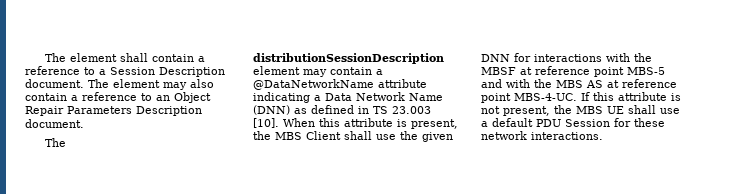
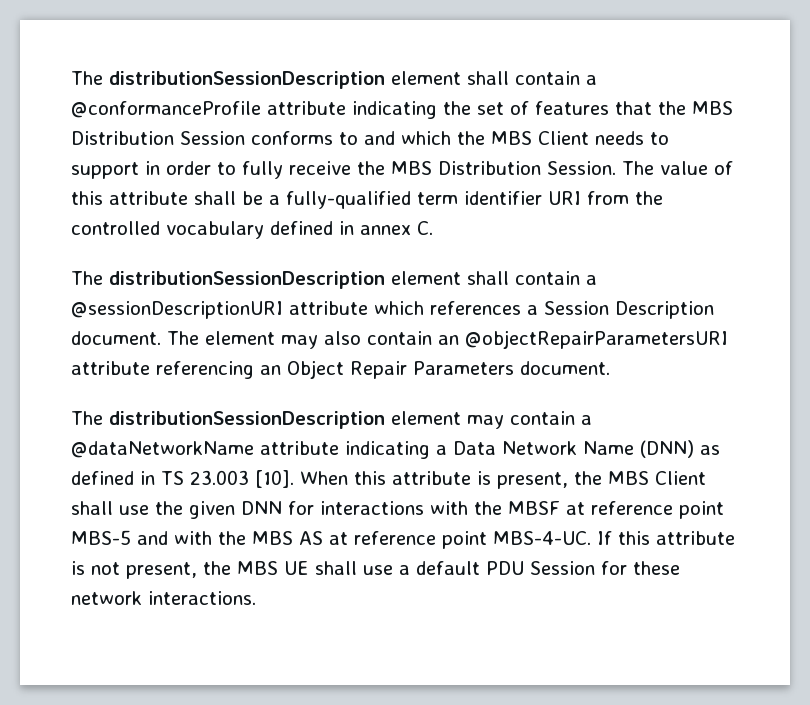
- The element shall contain a reference to a Session Description document.
+ The distributionSessionDescription element shall contain a @conformanceProfile attribute indicating the set of features that the MBS Distribution Session conforms to and which the MBS Client needs to support in order to fully receive the MBS Distribution Session. The value of this attribute shall be a fully-qualified term identifier URI from the controlled vocabulary defined in annex C.
+ The distributionSessionDescription element shall contain a @sessionDescriptionURI attribute which references a Session Description document.
- The element may also contain a reference to an Object Repair Parameters Description document.
+ The element may also contain an @objectRepairParametersURI attribute referencing an Object Repair Parameters document.
- The distributionSessionDescription element may contain a @DataNetworkName attribute indicating a Data Network Name (DNN) as defined in TS 23.003 [10].
+ The distributionSessionDescription element may contain a @dataNetworkName attribute indicating a Data Network Name (DNN) as defined in TS 23.003 [10].

